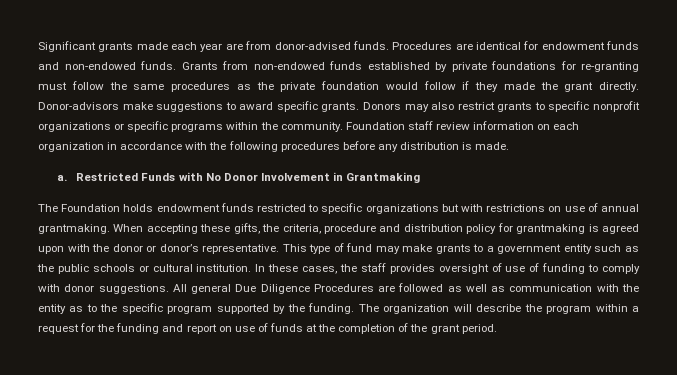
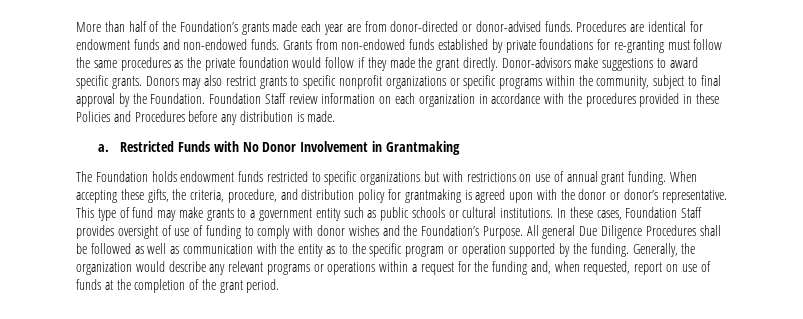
- Significant grants made each year are from donor-advised funds.
+ More than half of the Foundation’s grants made each year are from donor-directed or donor-advised funds.
- Donors may also restrict grants to specific nonprofit organizations or specific programs within the community. Foundation staff review information on each organization in accordance with the following procedures before any distribution is made.
+ Donors may also restrict grants to specific nonprofit organizations or specific programs within the community, subject to final approval by the Foundation. Foundation Staff review information on each organization in accordance with the procedures provided in these Policies and Procedures before any distribution is made.
- The Foundation holds endowment funds restricted to specific organizations but with restrictions on use of annual grantmaking.
+ The Foundation holds endowment funds restricted to specific organizations but with restrictions on use of annual grant funding.
- When accepting these gifts, the criteria, procedure and distribution policy for grantmaking is agreed upon with the donor or donor’s representative.
+ When accepting these gifts, the criteria, procedure, and distribution policy for grantmaking is agreed upon with the donor or donor’s representative.
- This type of fund may make grants to a government entity such as the public schools or cultural institution.
+ This type of fund may make grants to a government entity such as public schools or cultural institutions.
- In these cases, the staff provides oversight of use of funding to comply with donor suggestions.
+ In these cases, Foundation Staff provides oversight of use of funding to comply with donor wishes and the Foundation’s Purpose.
- All general Due Diligence Procedures are followed as well as communication with the entity as to the specific program supported by the funding.
+ All general Due Diligence Procedures shall be followed as well as communication with the entity as to the specific program or operation supported by the funding.
- The organization will describe the program within a request for the funding and report on use of funds at the completion of the grant period.
+ Generally, the organization would describe any relevant programs or operations within a request for the funding and, when requested, report on use of funds at the completion of the grant period.

